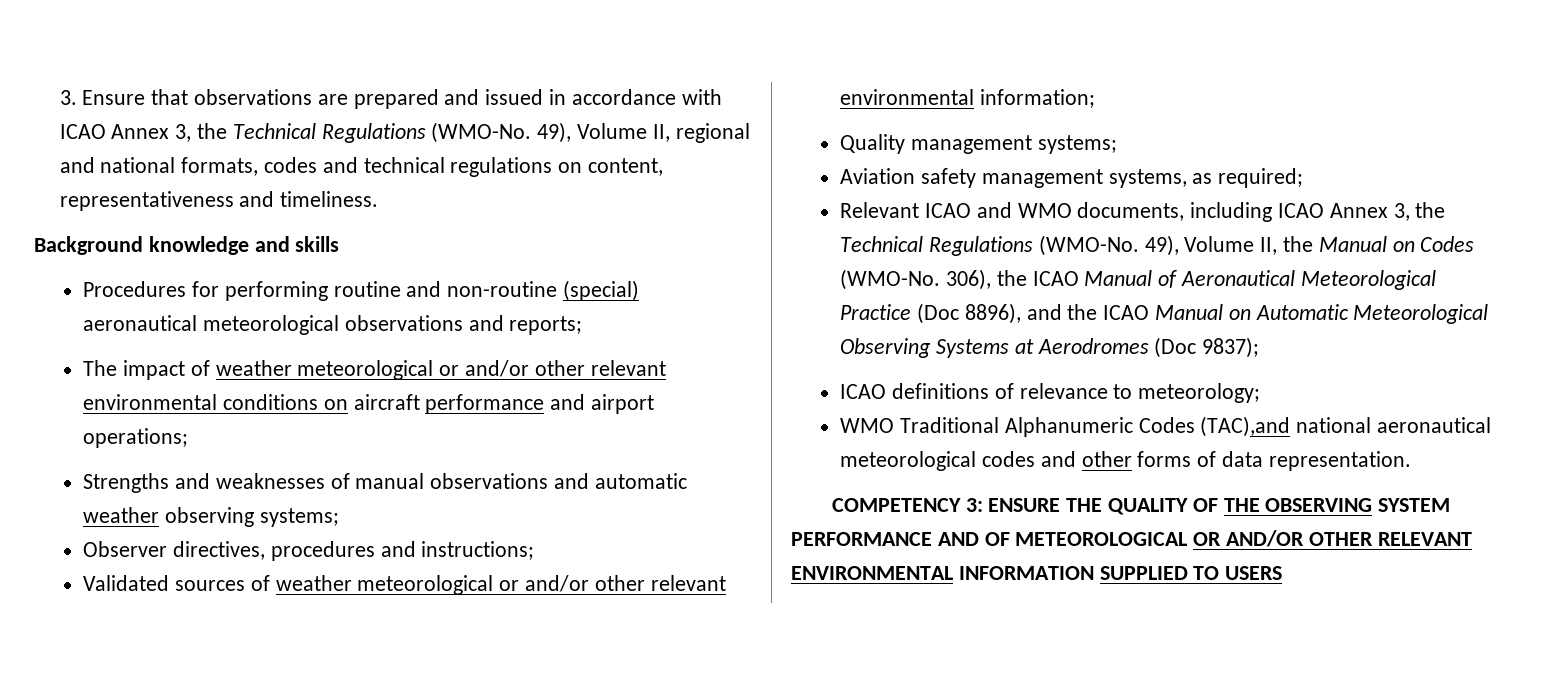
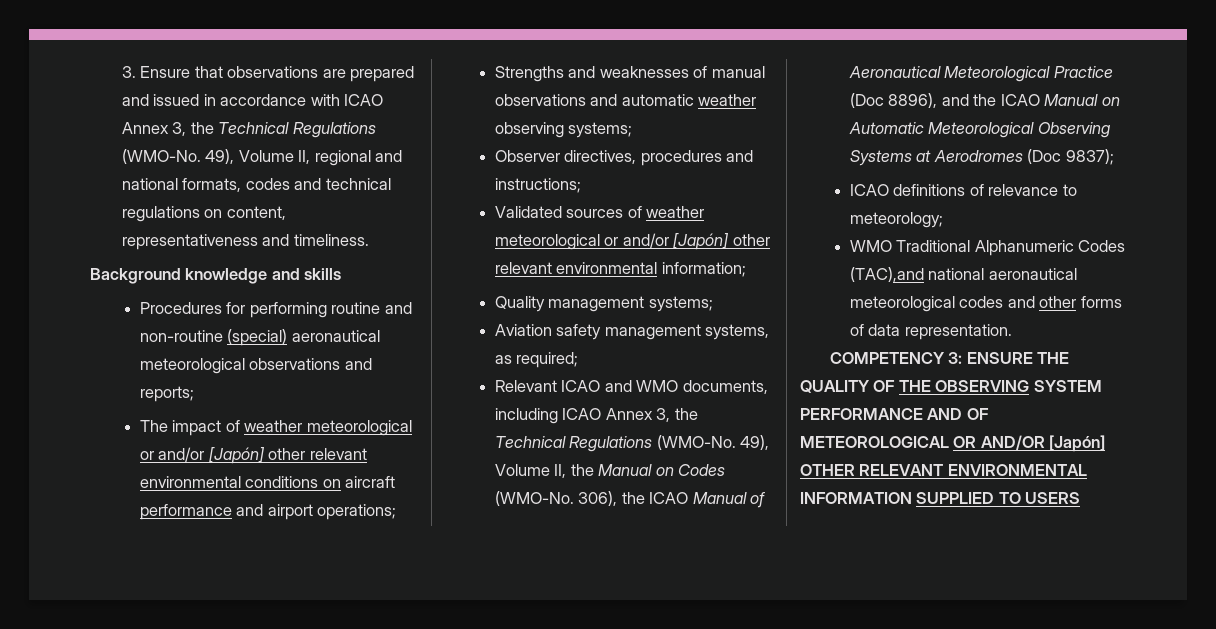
- The impact of weather meteorological or and/or other relevant environmental conditions on aircraft performance and airport operations;
+ The impact of weather meteorological or and/or [Japón] other relevant environmental conditions on aircraft performance and airport operations;
- Validated sources of weather meteorological or and/or other relevant environmental information;
+ Validated sources of weather meteorological or and/or [Japón] other relevant environmental information;
- COMPETENCY 3: ENSURE THE QUALITY OF THE OBSERVING SYSTEM PERFORMANCE AND OF METEOROLOGICAL OR AND/OR OTHER RELEVANT ENVIRONMENTAL INFORMATION SUPPLIED TO USERS
+ COMPETENCY 3: ENSURE THE QUALITY OF THE OBSERVING SYSTEM PERFORMANCE AND OF METEOROLOGICAL OR AND/OR [Japón] OTHER RELEVANT ENVIRONMENTAL INFORMATION SUPPLIED TO USERS

